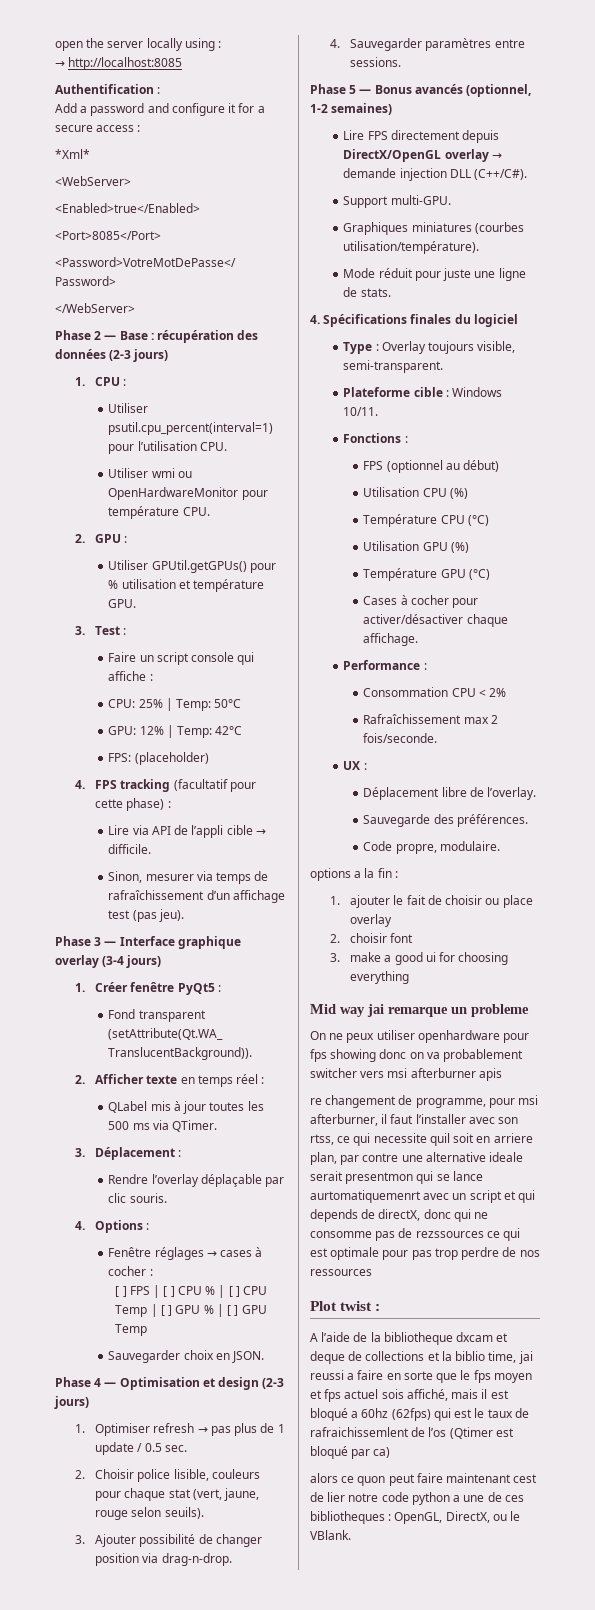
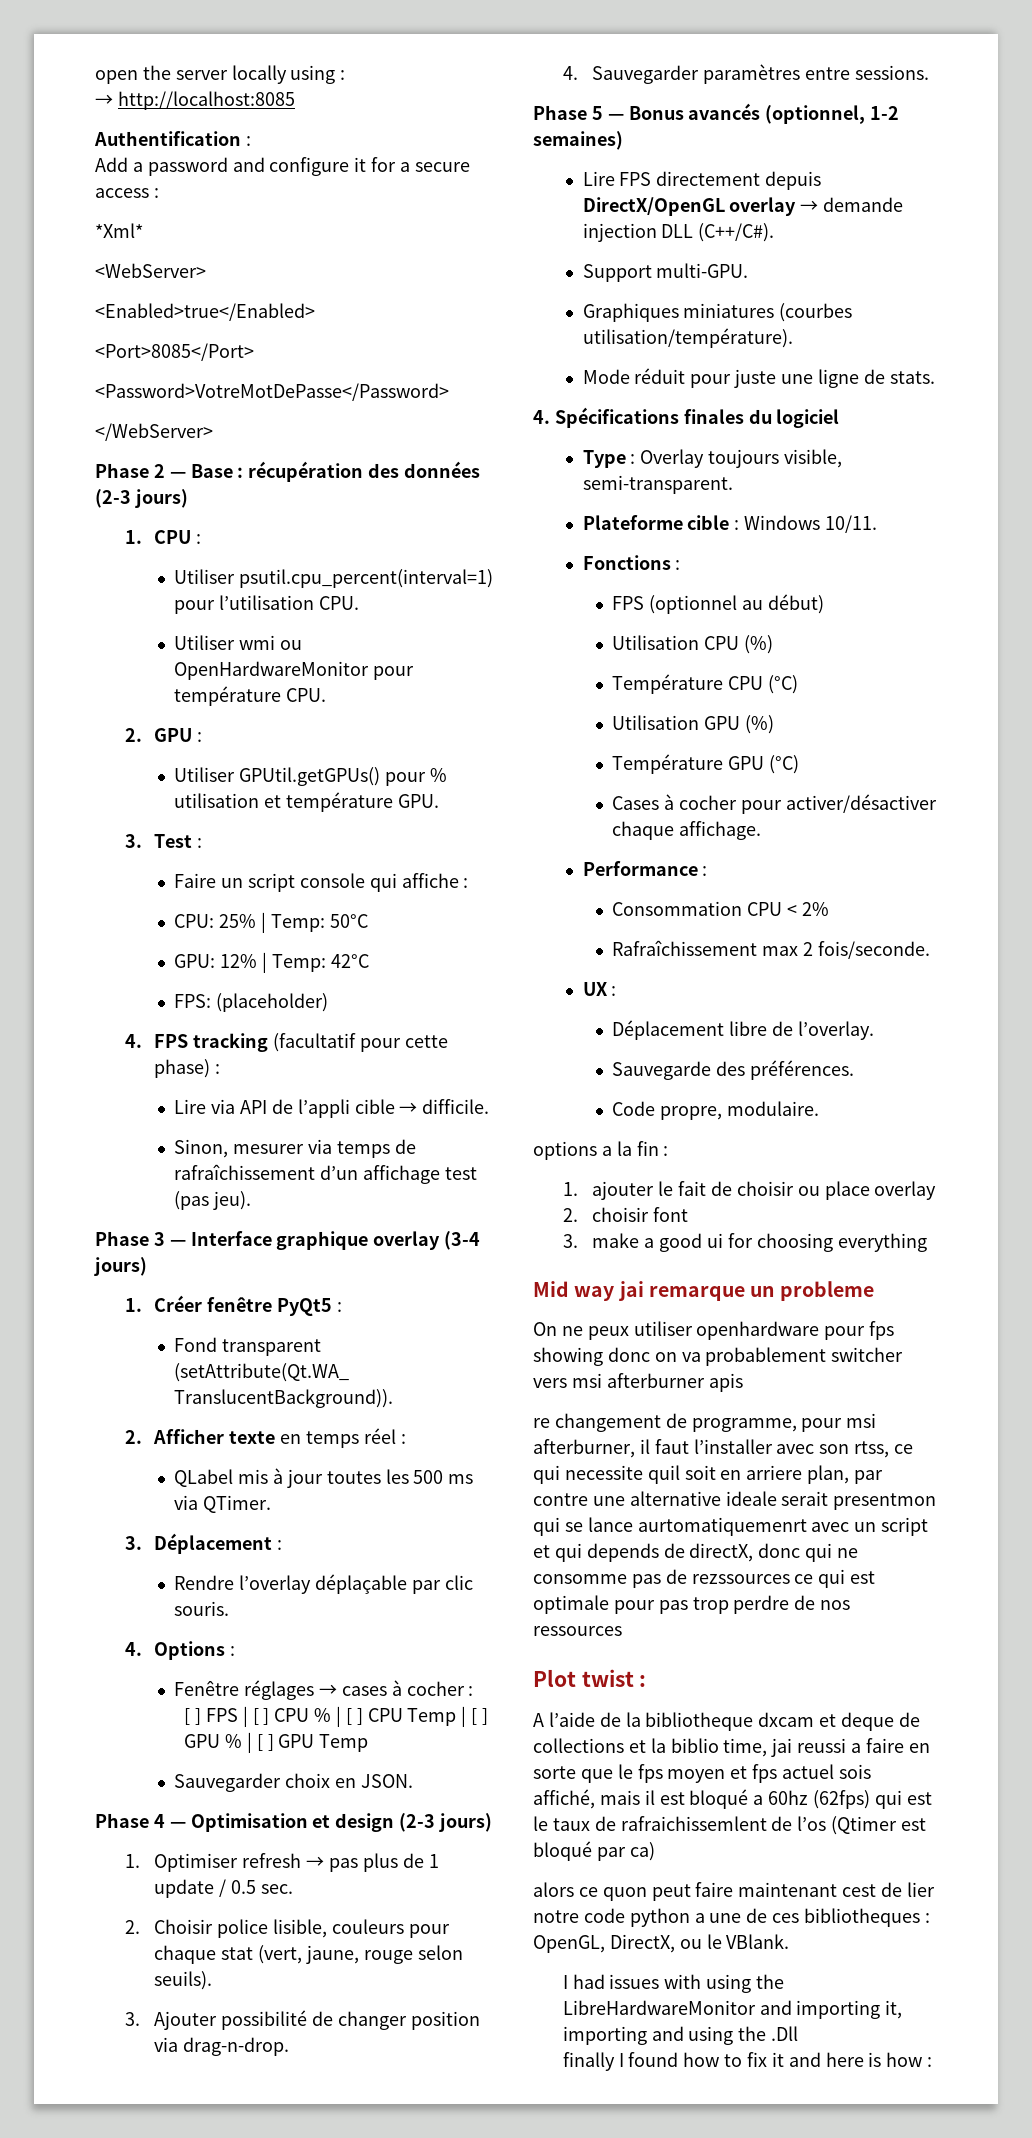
+ I had issues with using the LibreHardwareMonitor and importing it, importing and using the .Dll
+ finally I found how to fix it and here is how :

